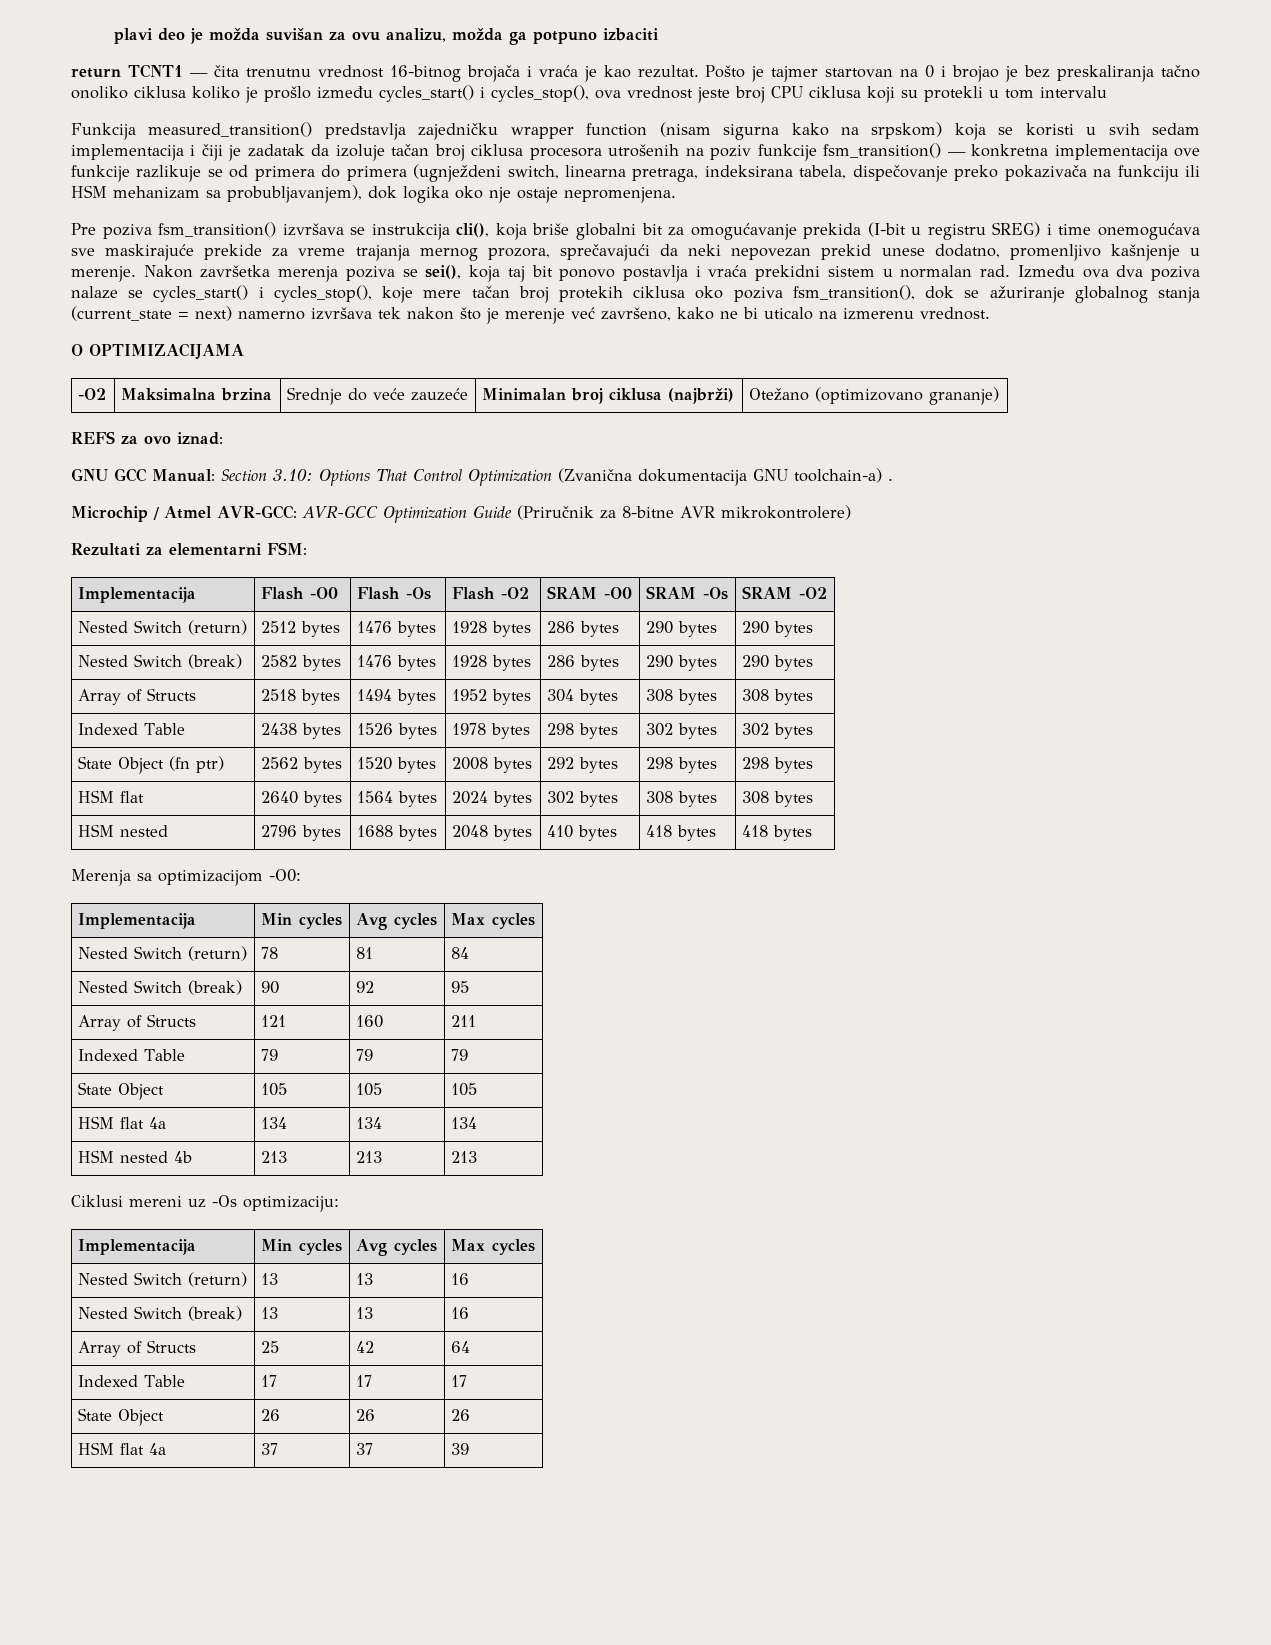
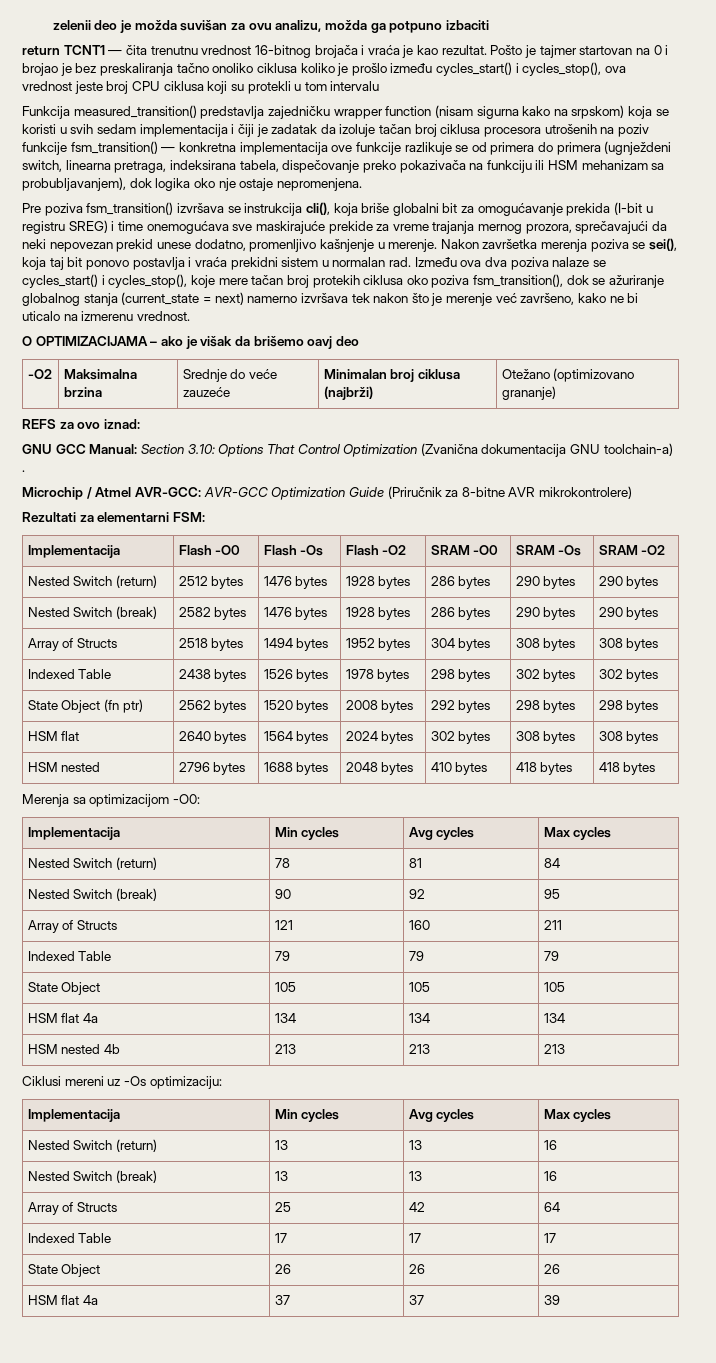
- plavi deo je možda suvišan za ovu analizu, možda ga potpuno izbaciti
+ zelenii deo je možda suvišan za ovu analizu, možda ga potpuno izbaciti
- O OPTIMIZACIJAMA
+ O OPTIMIZACIJAMA – ako je višak da brišemo oavj deo

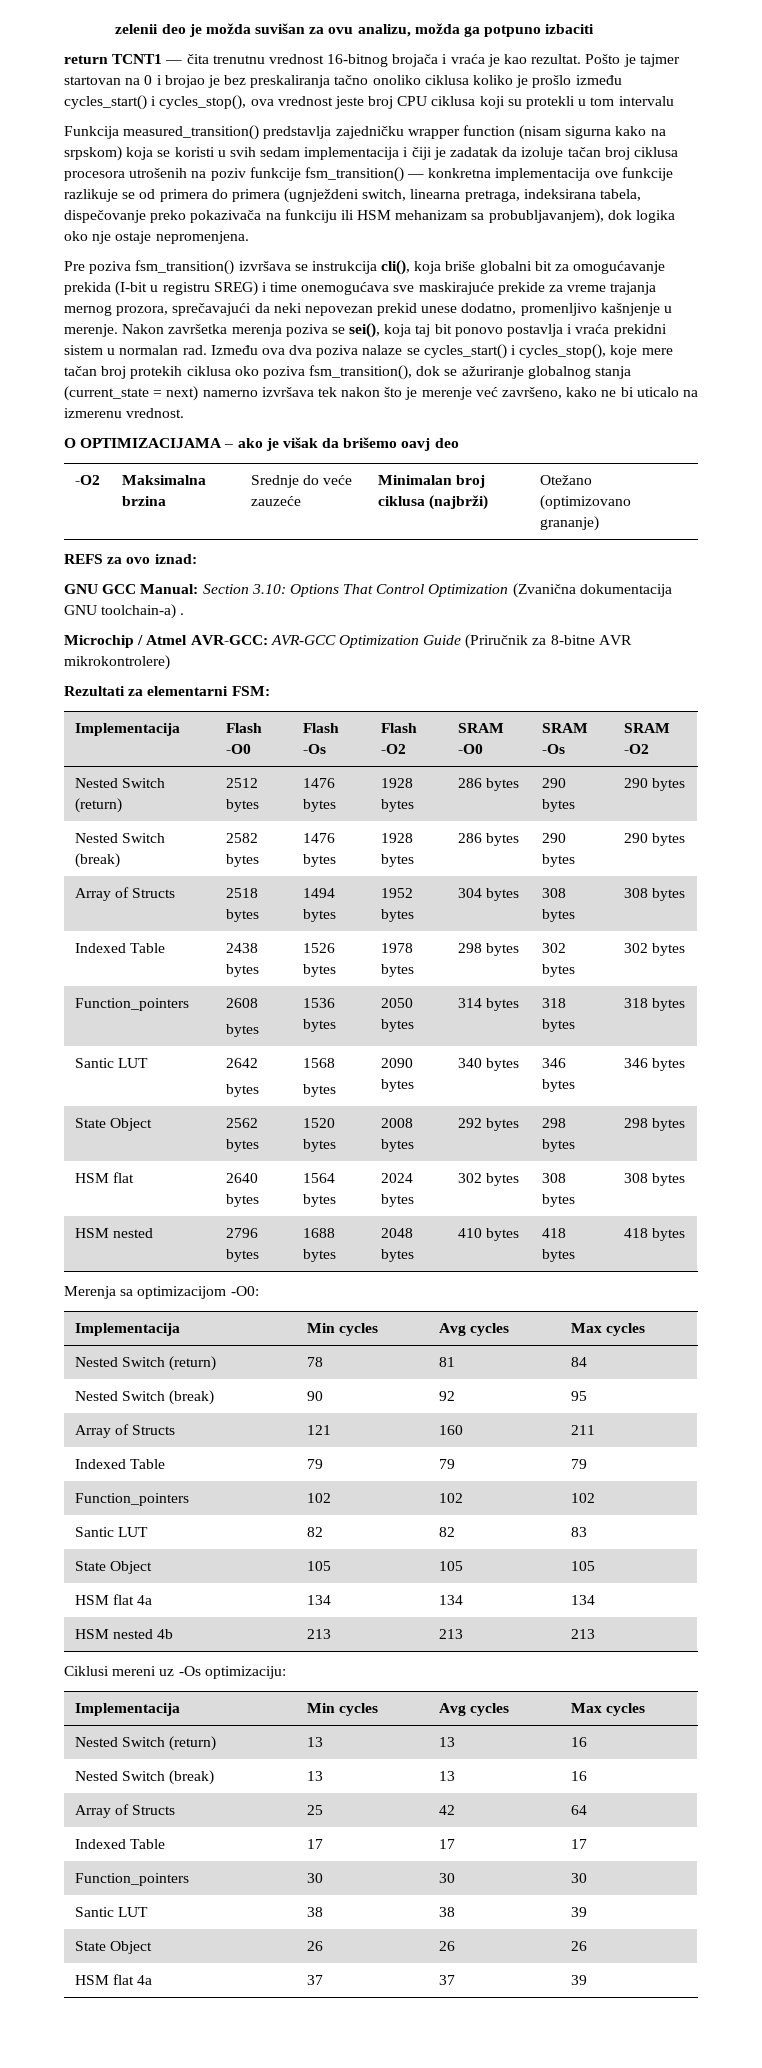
- State Object (fn ptr) | 2562 bytes | 1520 bytes | 2008 bytes | 292 bytes | 298 bytes | 298 bytes
+ Function_pointers | 2608
+ bytes | 1536 bytes | 2050 bytes | 314 bytes | 318 bytes | 318 bytes
+ Santic LUT | 2642
+ bytes | 1568
+ bytes | 2090 bytes | 340 bytes | 346 bytes | 346 bytes
+ State Object | 2562 bytes | 1520 bytes | 2008 bytes | 292 bytes | 298 bytes | 298 bytes
+ Function_pointers | 102 | 102 | 102
+ Santic LUT | 82 | 82 | 83
+ Function_pointers | 30 | 30 | 30
+ Santic LUT | 38 | 38 | 39

